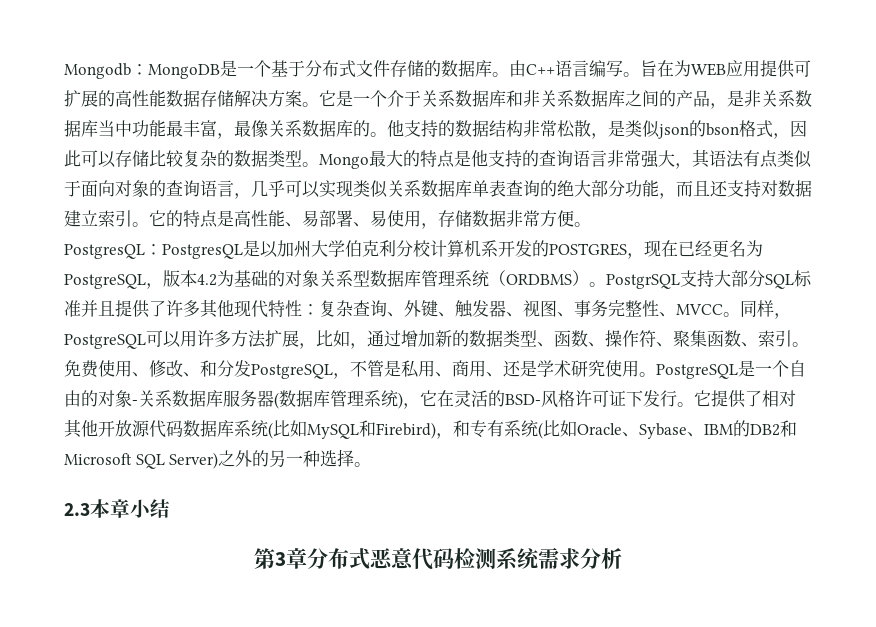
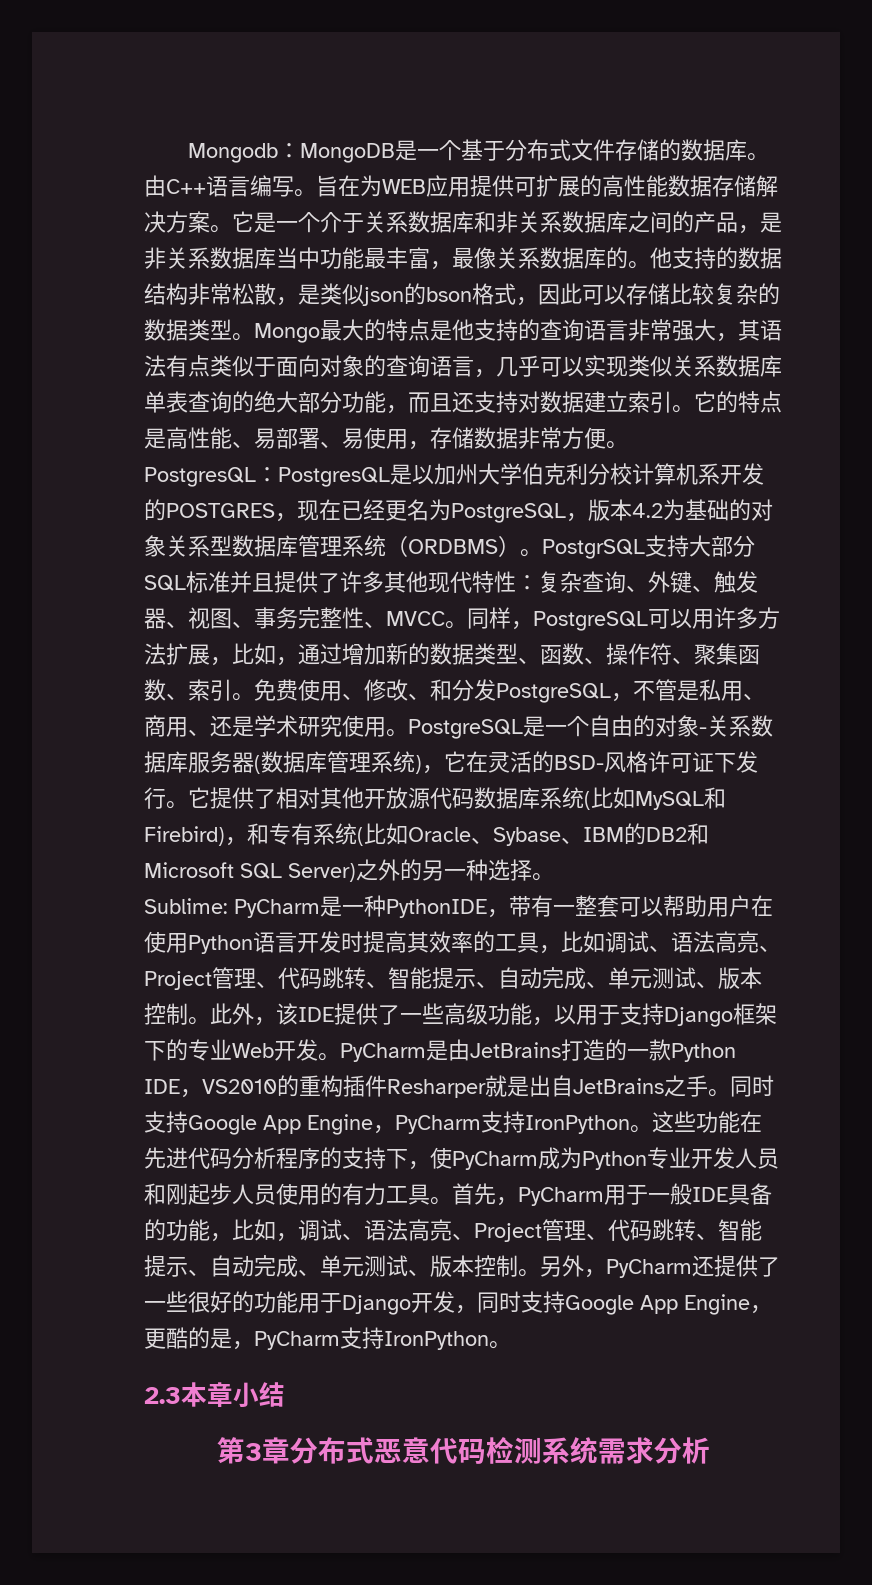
+ Sublime: PyCharm是一种PythonIDE，带有一整套可以帮助用户在使用Python语言开发时提高其效率的工具，比如调试、语法高亮、Project管理、代码跳转、智能提示、自动完成、单元测试、版本控制。此外，该IDE提供了一些高级功能，以用于支持Django框架下的专业Web开发。PyCharm是由JetBrains打造的一款Python IDE，VS2010的重构插件Resharper就是出自JetBrains之手。同时支持Google App Engine，PyCharm支持IronPython。这些功能在先进代码分析程序的支持下，使PyCharm成为Python专业开发人员和刚起步人员使用的有力工具。首先，PyCharm用于一般IDE具备的功能，比如，调试、语法高亮、Project管理、代码跳转、智能提示、自动完成、单元测试、版本控制。另外，PyCharm还提供了一些很好的功能用于Django开发，同时支持Google App Engine，更酷的是，PyCharm支持IronPython。

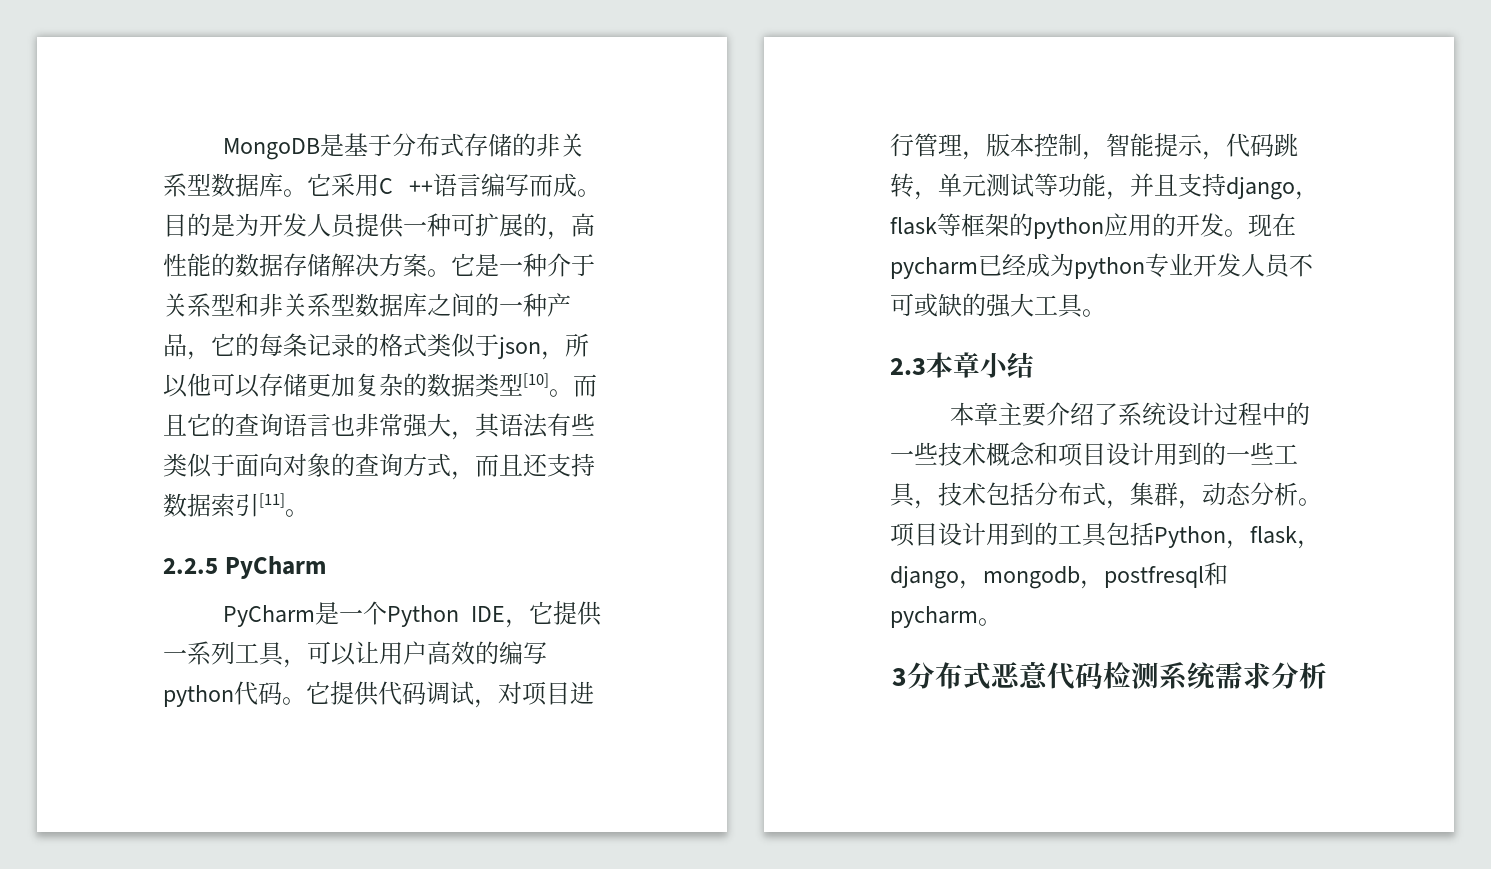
- Mongodb：MongoDB是一个基于分布式文件存储的数据库。由C++语言编写。旨在为WEB应用提供可扩展的高性能数据存储解决方案。
+ MongoDB是基于分布式存储的非关系型数据库。它采用C ++语言编写而成。目的是为开发人员提供一种可扩展的，高性能的数据存储解决方案。
- 它是一个介于关系数据库和非关系数据库之间的产品，是非关系数据库当中功能最丰富，最像关系数据库的。他支持的数据结构非常松散，是类似json的bson格式，因此可以存储比较复杂的数据类型。Mongo最大的特点是他支持的查询语言非常强大，其语法有点类似于面向对象的查询语言，几乎可以实现类似关系数据库单表查询的绝大部分功能，而且还支持对数据建立索引。它的特点是高性能、易部署、易使用，存储数据非常方便。
- PostgresQL：PostgresQL是以加州大学伯克利分校计算机系开发的POSTGRES，现在已经更名为PostgreSQL，版本4.2为基础的对象关系型数据库管理系统（ORDBMS）。PostgrSQL支持大部分SQL标准并且提供了许多其他现代特性：复杂查询、外键、触发器、视图、事务完整性、MVCC。同样，PostgreSQL可以用许多方法扩展，比如，通过增加新的数据类型、函数、操作符、聚集函数、索引。免费使用、修改、和分发PostgreSQL，不管是私用、商用、还是学术研究使用。PostgreSQL是一个自由的对象-关系数据库服务器(数据库管理系统)，它在灵活的BSD-风格许可证下发行。它提供了相对其他开放源代码数据库系统(比如MySQL和Firebird)，和专有系统(比如Oracle、Sybase、IBM的DB2和Microsoft SQL Server)之外的另一种选择。
- Sublime: PyCharm是一种PythonIDE，带有一整套可以帮助用户在使用Python语言开发时提高其效率的工具，比如调试、语法高亮、Project管理、代码跳转、智能提示、自动完成、单元测试、版本控制。此外，该IDE提供了一些高级功能，以用于支持Django框架下的专业Web开发。PyCharm是由JetBrains打造的一款Python IDE，VS2010的重构插件Resharper就是出自JetBrains之手。同时支持Google App Engine，PyCharm支持IronPython。这些功能在先进代码分析程序的支持下，使PyCharm成为Python专业开发人员和刚起步人员使用的有力工具。首先，PyCharm用于一般IDE具备的功能，比如，调试、语法高亮、Project管理、代码跳转、智能提示、自动完成、单元测试、版本控制。另外，PyCharm还提供了一些很好的功能用于Django开发，同时支持Google App Engine，更酷的是，PyCharm支持IronPython。
+ 它是一种介于关系型和非关系型数据库之间的一种产品，它的每条记录的格式类似于json，所以他可以存储更加复杂的数据类型[10]。而且它的查询语言也非常强大，其语法有些类似于面向对象的查询方式，而且还支持数据索引[11]。
+ 2.2.5 PyCharm
+ PyCharm是一个Python IDE，它提供一系列工具，可以让用户高效的编写python代码。它提供代码调试，对项目进行管理，版本控制，智能提示，代码跳转，单元测试等功能，并且支持django，flask等框架的python应用的开发。现在pycharm已经成为python专业开发人员不可或缺的强大工具。
  2.3本章小结
- 第3章分布式恶意代码检测系统需求分析
+ 本章主要介绍了系统设计过程中的一些技术概念和项目设计用到的一些工具，技术包括分布式，集群，动态分析。项目设计用到的工具包括Python，flask，django，mongodb，postfresql和pycharm。
+ 3分布式恶意代码检测系统需求分析

